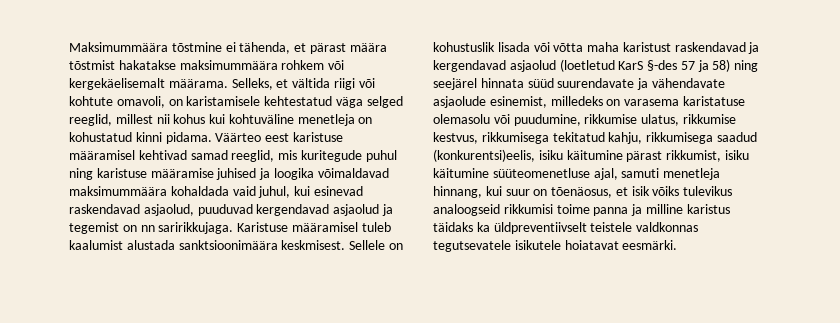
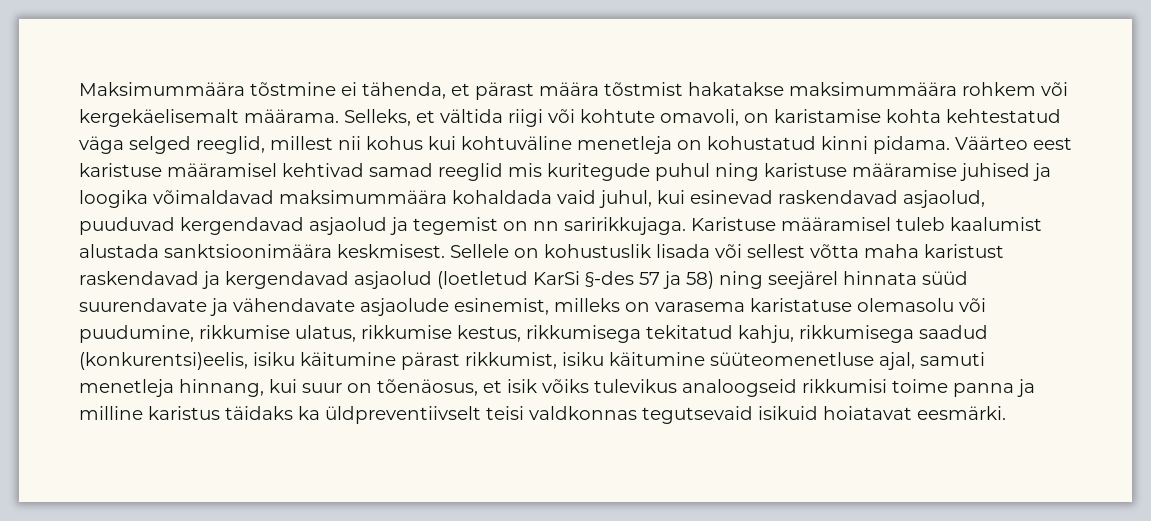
- Selleks, et vältida riigi või kohtute omavoli, on karistamisele kehtestatud väga selged reeglid, millest nii kohus kui kohtuväline menetleja on kohustatud kinni pidama.
+ Selleks, et vältida riigi või kohtute omavoli, on karistamise kohta kehtestatud väga selged reeglid, millest nii kohus kui kohtuväline menetleja on kohustatud kinni pidama.
- Väärteo eest karistuse määramisel kehtivad samad reeglid, mis kuritegude puhul ning karistuse määramise juhised ja loogika võimaldavad maksimummäära kohaldada vaid juhul, kui esinevad raskendavad asjaolud, puuduvad kergendavad asjaolud ja tegemist on nn saririkkujaga.
+ Väärteo eest karistuse määramisel kehtivad samad reeglid mis kuritegude puhul ning karistuse määramise juhised ja loogika võimaldavad maksimummäära kohaldada vaid juhul, kui esinevad raskendavad asjaolud, puuduvad kergendavad asjaolud ja tegemist on nn saririkkujaga.
- Sellele on kohustuslik lisada või võtta maha karistust raskendavad ja kergendavad asjaolud (loetletud KarS §-des 57 ja 58) ning seejärel hinnata süüd suurendavate ja vähendavate asjaolude esinemist, milledeks on varasema karistatuse olemasolu või puudumine, rikkumise ulatus, rikkumise kestvus, rikkumisega tekitatud kahju, rikkumisega saadud (konkurentsi)eelis, isiku käitumine pärast rikkumist, isiku käitumine süüteomenetluse ajal, samuti menetleja hinnang, kui suur on tõenäosus, et isik võiks tulevikus analoogseid rikkumisi toime panna ja milline karistus täidaks ka üldpreventiivselt teistele valdkonnas tegutsevatele isikutele hoiatavat eesmärki.
+ Sellele on kohustuslik lisada või sellest võtta maha karistust raskendavad ja kergendavad asjaolud (loetletud KarSi §-des 57 ja 58) ning seejärel hinnata süüd suurendavate ja vähendavate asjaolude esinemist, milleks on varasema karistatuse olemasolu või puudumine, rikkumise ulatus, rikkumise kestus, rikkumisega tekitatud kahju, rikkumisega saadud (konkurentsi)eelis, isiku käitumine pärast rikkumist, isiku käitumine süüteomenetluse ajal, samuti menetleja hinnang, kui suur on tõenäosus, et isik võiks tulevikus analoogseid rikkumisi toime panna ja milline karistus täidaks ka üldpreventiivselt teisi valdkonnas tegutsevaid isikuid hoiatavat eesmärki.

